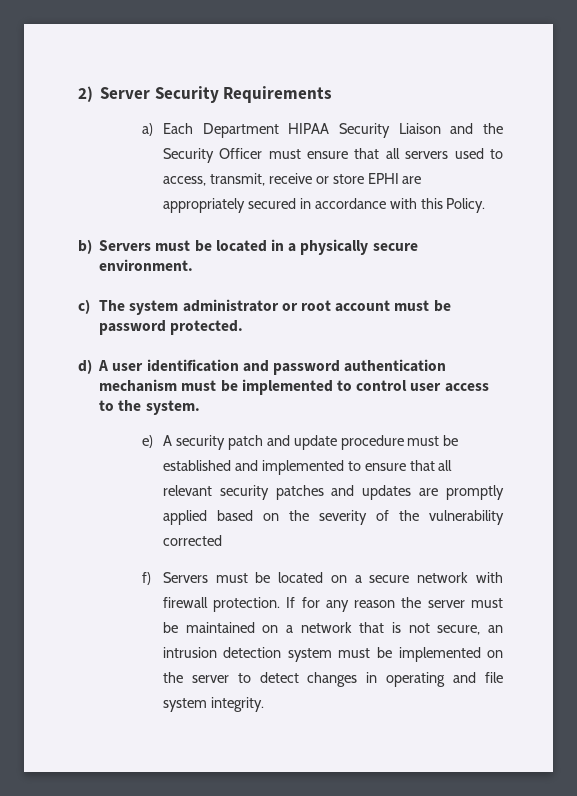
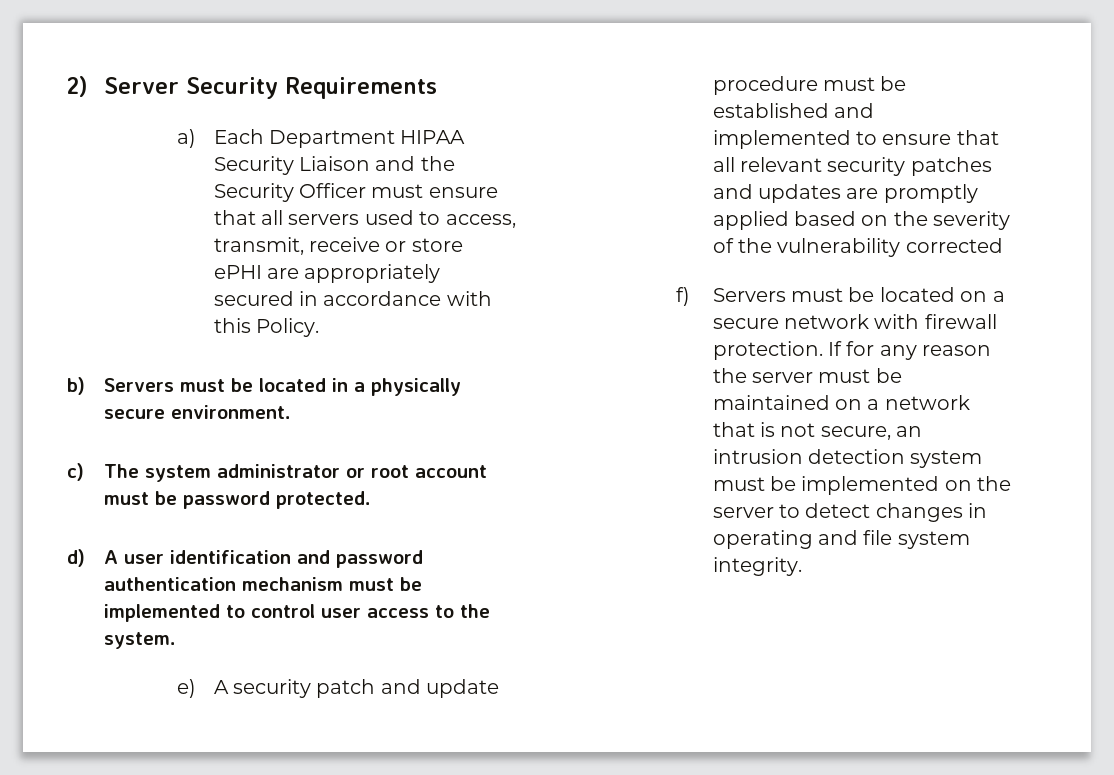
- a) Each Department HIPAA Security Liaison and the Security Officer must ensure that all servers used to access, transmit, receive or store EPHI are appropriately secured in accordance with this Policy.
+ a) Each Department HIPAA Security Liaison and the Security Officer must ensure that all servers used to access, transmit, receive or store ePHI are appropriately secured in accordance with this Policy.

